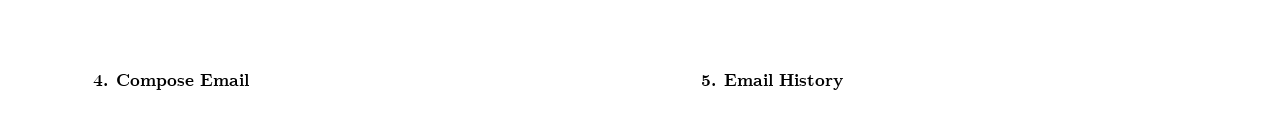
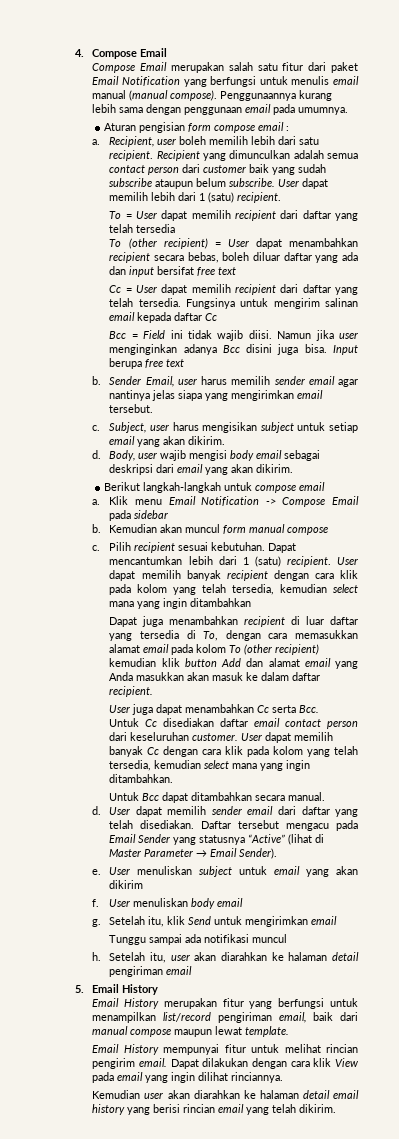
+ Compose Email merupakan salah satu fitur dari paket Email Notification yang berfungsi untuk menulis email manual (manual compose). Penggunaannya kurang lebih sama dengan penggunaan email pada umumnya.
+ Aturan pengisian form compose email :
+ a. Recipient, user boleh memilih lebih dari satu recipient. Recipient yang dimunculkan adalah semua contact person dari customer baik yang sudah subscribe ataupun belum subscribe. User dapat memilih lebih dari 1 (satu) recipient.
+ To = User dapat memilih recipient dari daftar yang telah tersedia
+ To (other recipient) = User dapat menambahkan recipient secara bebas, boleh diluar daftar yang ada dan input bersifat free text
+ Cc = User dapat memilih recipient dari daftar yang telah tersedia. Fungsinya untuk mengirim salinan email kepada daftar Cc
+ Bcc = Field ini tidak wajib diisi. Namun jika user menginginkan adanya Bcc disini juga bisa. Input berupa free text
+ b. Sender Email, user harus memilih sender email agar nantinya jelas siapa yang mengirimkan email tersebut.
+ c. Subject, user harus mengisikan subject untuk setiap email yang akan dikirim.
+ d. Body, user wajib mengisi body email sebagai deskripsi dari email yang akan dikirim.
+ Berikut langkah-langkah untuk compose email
+ a. Klik menu Email Notification -> Compose Email pada sidebar
+ b. Kemudian akan muncul form manual compose
+ c. Pilih recipient sesuai kebutuhan. Dapat mencantumkan lebih dari 1 (satu) recipient. User dapat memilih banyak recipient dengan cara klik pada kolom yang telah tersedia, kemudian select mana yang ingin ditambahkan
+ Dapat juga menambahkan recipient di luar daftar yang tersedia di To, dengan cara memasukkan alamat email pada kolom To (other recipient) kemudian klik button Add dan alamat email yang Anda masukkan akan masuk ke dalam daftar recipient.
+ User juga dapat menambahkan Cc serta Bcc.
+ Untuk Cc disediakan daftar email contact person dari keseluruhan customer. User dapat memilih banyak Cc dengan cara klik pada kolom yang telah tersedia, kemudian select mana yang ingin ditambahkan.
+ Untuk Bcc dapat ditambahkan secara manual.
+ d. User dapat memilih sender email dari daftar yang telah disediakan. Daftar tersebut mengacu pada Email Sender yang statusnya “Active” (lihat di Master Parameter → Email Sender).
+ e. User menuliskan subject untuk email yang akan dikirim
+ f. User menuliskan body email
+ g. Setelah itu, klik Send untuk mengirimkan email
+ Tunggu sampai ada notifikasi muncul
+ h. Setelah itu, user akan diarahkan ke halaman detail pengiriman email
  5. Email History
+ Email History merupakan fitur yang berfungsi untuk menampilkan list/record pengiriman email, baik dari manual compose maupun lewat template.
+ Email History mempunyai fitur untuk melihat rincian pengirim email. Dapat dilakukan dengan cara klik View pada email yang ingin dilihat rinciannya.
+ Kemudian user akan diarahkan ke halaman detail email history yang berisi rincian email yang telah dikirim.

